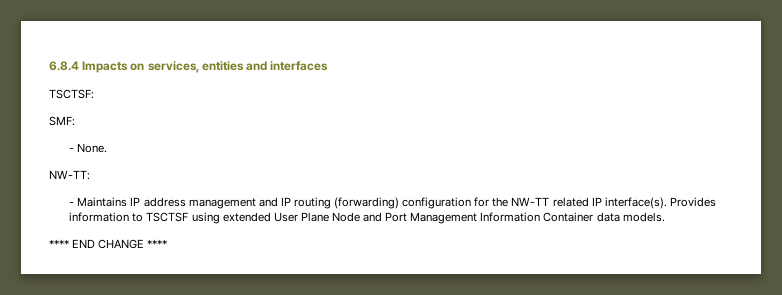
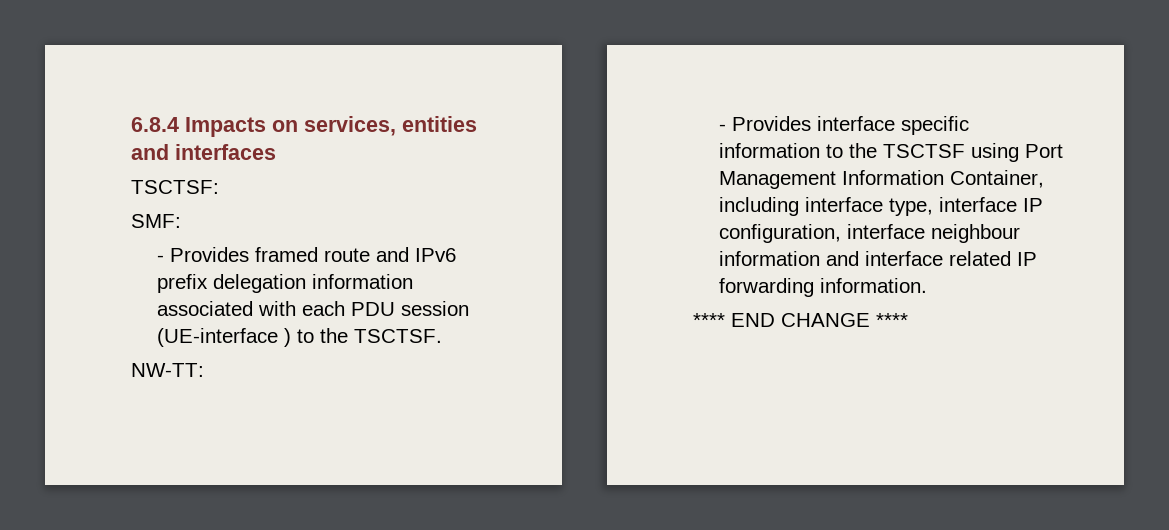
- - None.
+ - Provides framed route and IPv6 prefix delegation information associated with each PDU session (UE-interface ) to the TSCTSF.
  NW-TT:
- - Maintains IP address management and IP routing (forwarding) configuration for the NW-TT related IP interface(s). Provides information to TSCTSF using extended User Plane Node and Port Management Information Container data models.
+ - Provides interface specific information to the TSCTSF using Port Management Information Container, including interface type, interface IP configuration, interface neighbour information and interface related IP forwarding information.

